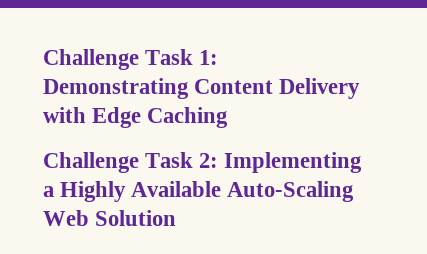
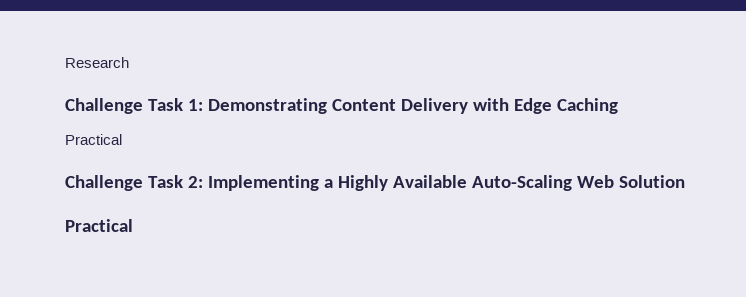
+ Research
  Challenge Task 1: Demonstrating Content Delivery with Edge Caching
+ Practical
  Challenge Task 2: Implementing a Highly Available Auto-Scaling Web Solution
+ Practical

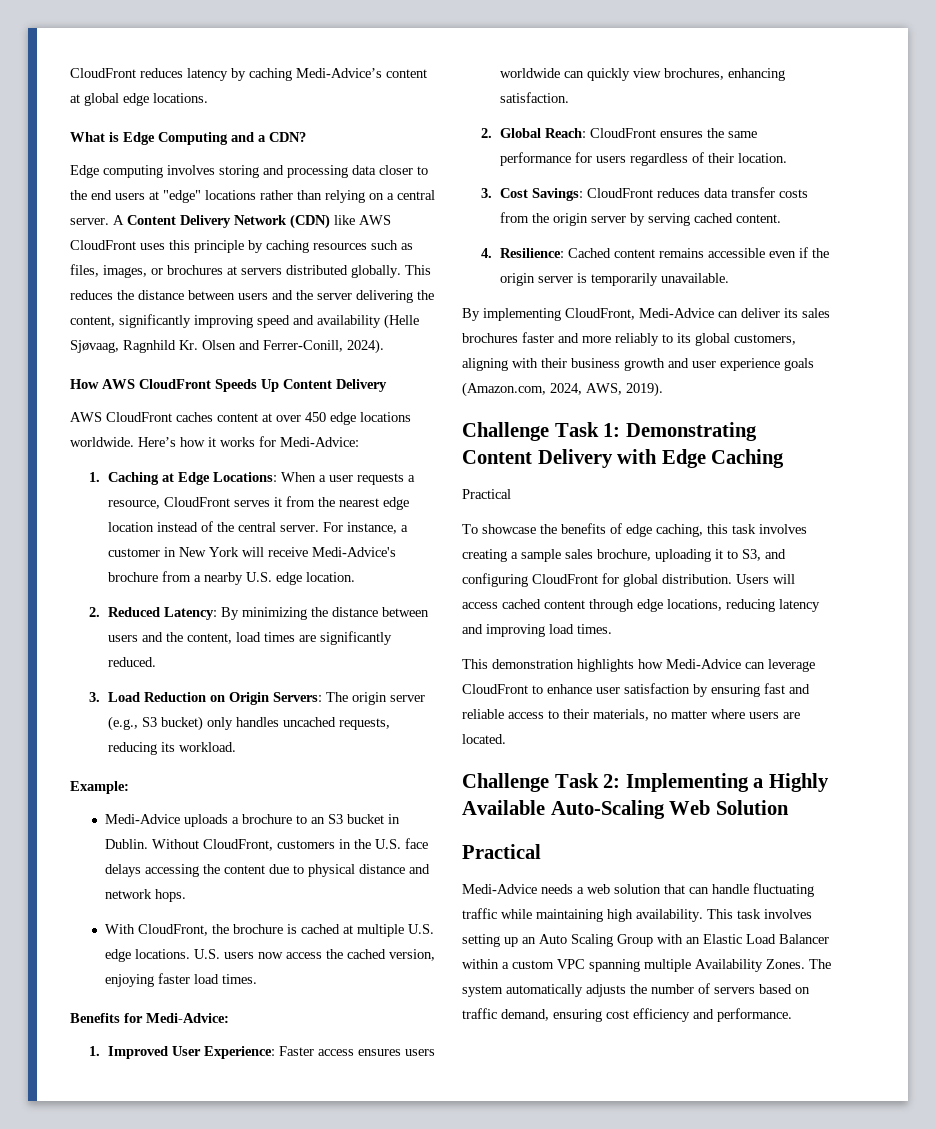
- Research
+ CloudFront reduces latency by caching Medi-Advice’s content at global edge locations.
+ What is Edge Computing and a CDN?
+ Edge computing involves storing and processing data closer to the end users at "edge" locations rather than relying on a central server. A Content Delivery Network (CDN) like AWS CloudFront uses this principle by caching resources such as files, images, or brochures at servers distributed globally. This reduces the distance between users and the server delivering the content, significantly improving speed and availability (Helle Sjøvaag, Ragnhild Kr. Olsen and Ferrer-Conill, 2024).
+ How AWS CloudFront Speeds Up Content Delivery
+ AWS CloudFront caches content at over 450 edge locations worldwide. Here’s how it works for Medi-Advice:
+ 1. Caching at Edge Locations: When a user requests a resource, CloudFront serves it from the nearest edge location instead of the central server. For instance, a customer in New York will receive Medi-Advice's brochure from a nearby U.S. edge location.
+ 2. Reduced Latency: By minimizing the distance between users and the content, load times are significantly reduced.
+ 3. Load Reduction on Origin Servers: The origin server (e.g., S3 bucket) only handles uncached requests, reducing its workload.
+ Example:
+ Medi-Advice uploads a brochure to an S3 bucket in Dublin. Without CloudFront, customers in the U.S. face delays accessing the content due to physical distance and network hops.
+ With CloudFront, the brochure is cached at multiple U.S. edge locations. U.S. users now access the cached version, enjoying faster load times.
+ Benefits for Medi-Advice:
+ 1. Improved User Experience: Faster access ensures users worldwide can quickly view brochures, enhancing satisfaction.
+ 2. Global Reach: CloudFront ensures the same performance for users regardless of their location.
+ 3. Cost Savings: CloudFront reduces data transfer costs from the origin server by serving cached content.
+ 4. Resilience: Cached content remains accessible even if the origin server is temporarily unavailable.
+ By implementing CloudFront, Medi-Advice can deliver its sales brochures faster and more reliably to its global customers, aligning with their business growth and user experience goals (Amazon.com, 2024, AWS, 2019).
+ To showcase the benefits of edge caching, this task involves creating a sample sales brochure, uploading it to S3, and configuring CloudFront for global distribution. Users will access cached content through edge locations, reducing latency and improving load times.
+ This demonstration highlights how Medi-Advice can leverage CloudFront to enhance user satisfaction by ensuring fast and reliable access to their materials, no matter where users are located.
+ Medi-Advice needs a web solution that can handle fluctuating traffic while maintaining high availability. This task involves setting up an Auto Scaling Group with an Elastic Load Balancer within a custom VPC spanning multiple Availability Zones. The system automatically adjusts the number of servers based on traffic demand, ensuring cost efficiency and performance.

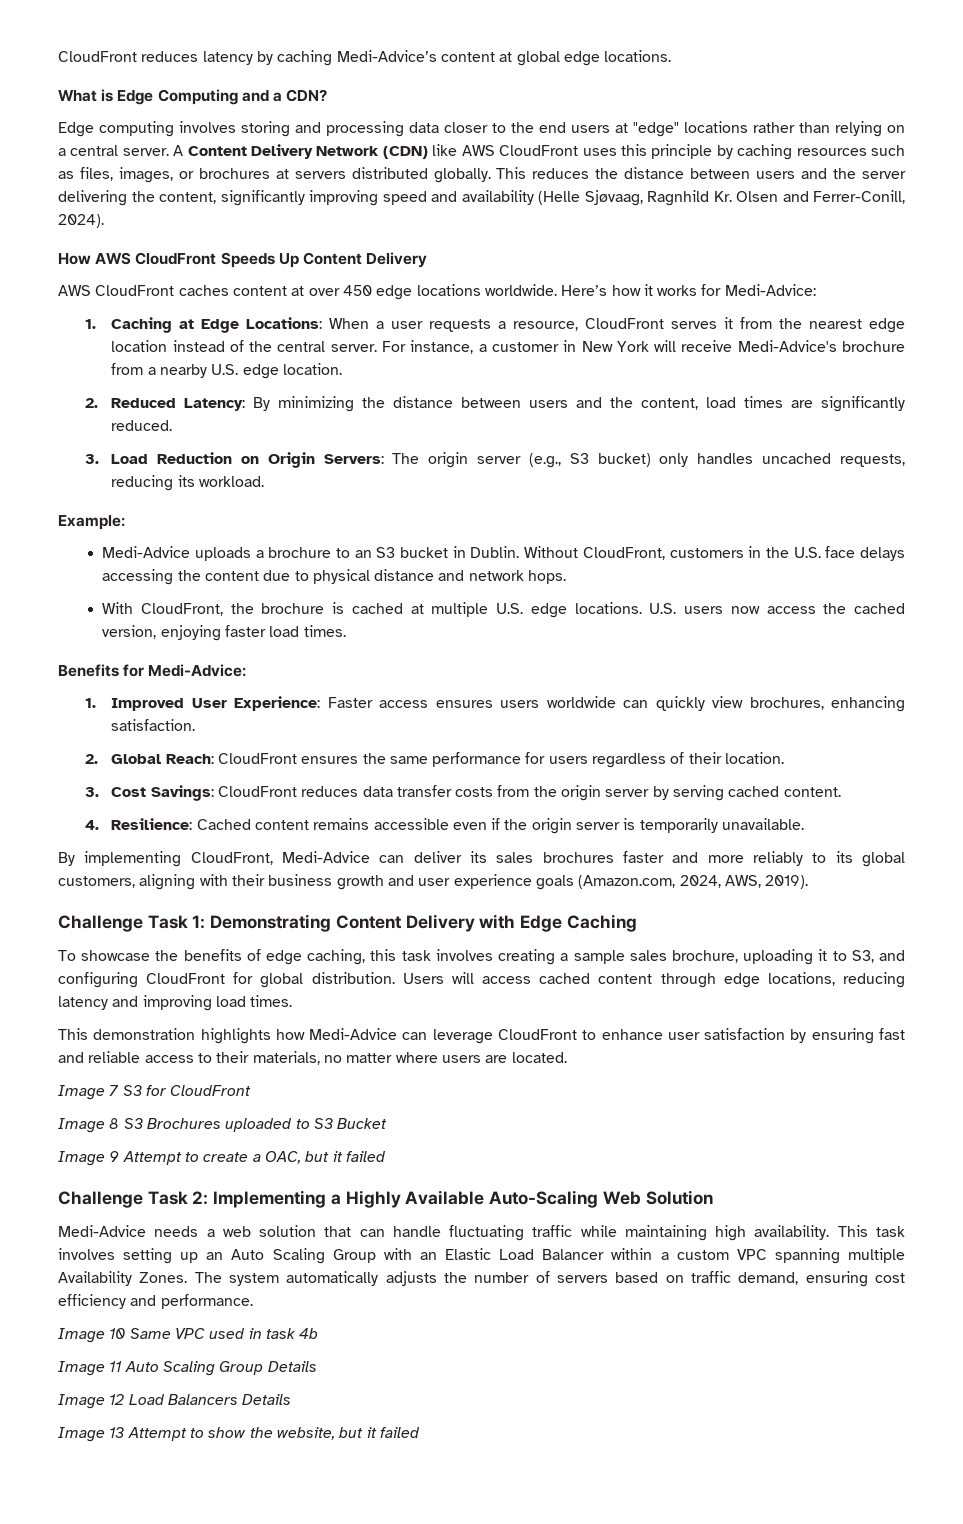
  Challenge Task 1: Demonstrating Content Delivery with Edge Caching
- Practical
+ Image 7 S3 for CloudFront
+ Image 8 S3 Brochures uploaded to S3 Bucket
+ Image 9 Attempt to create a OAC, but it failed
  Challenge Task 2: Implementing a Highly Available Auto-Scaling Web Solution
- Practical
+ Image 10 Same VPC used in task 4b
+ Image 11 Auto Scaling Group Details
+ Image 12 Load Balancers Details
+ Image 13 Attempt to show the website, but it failed

